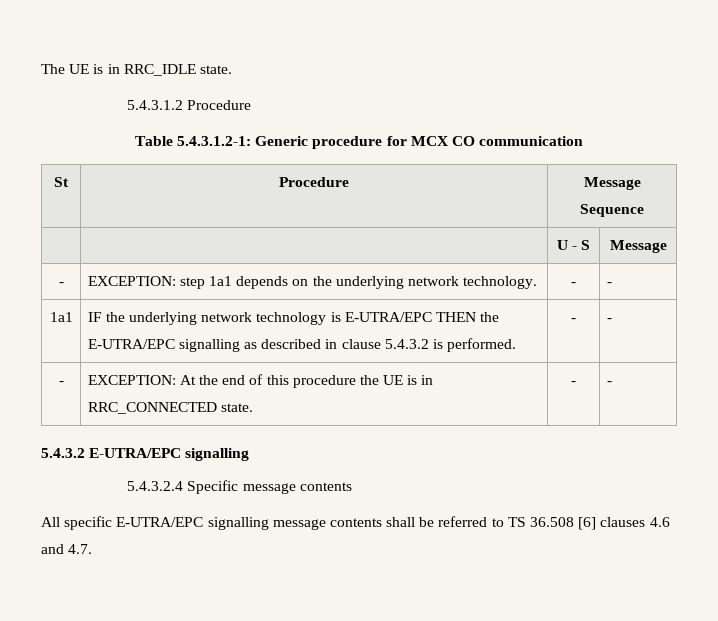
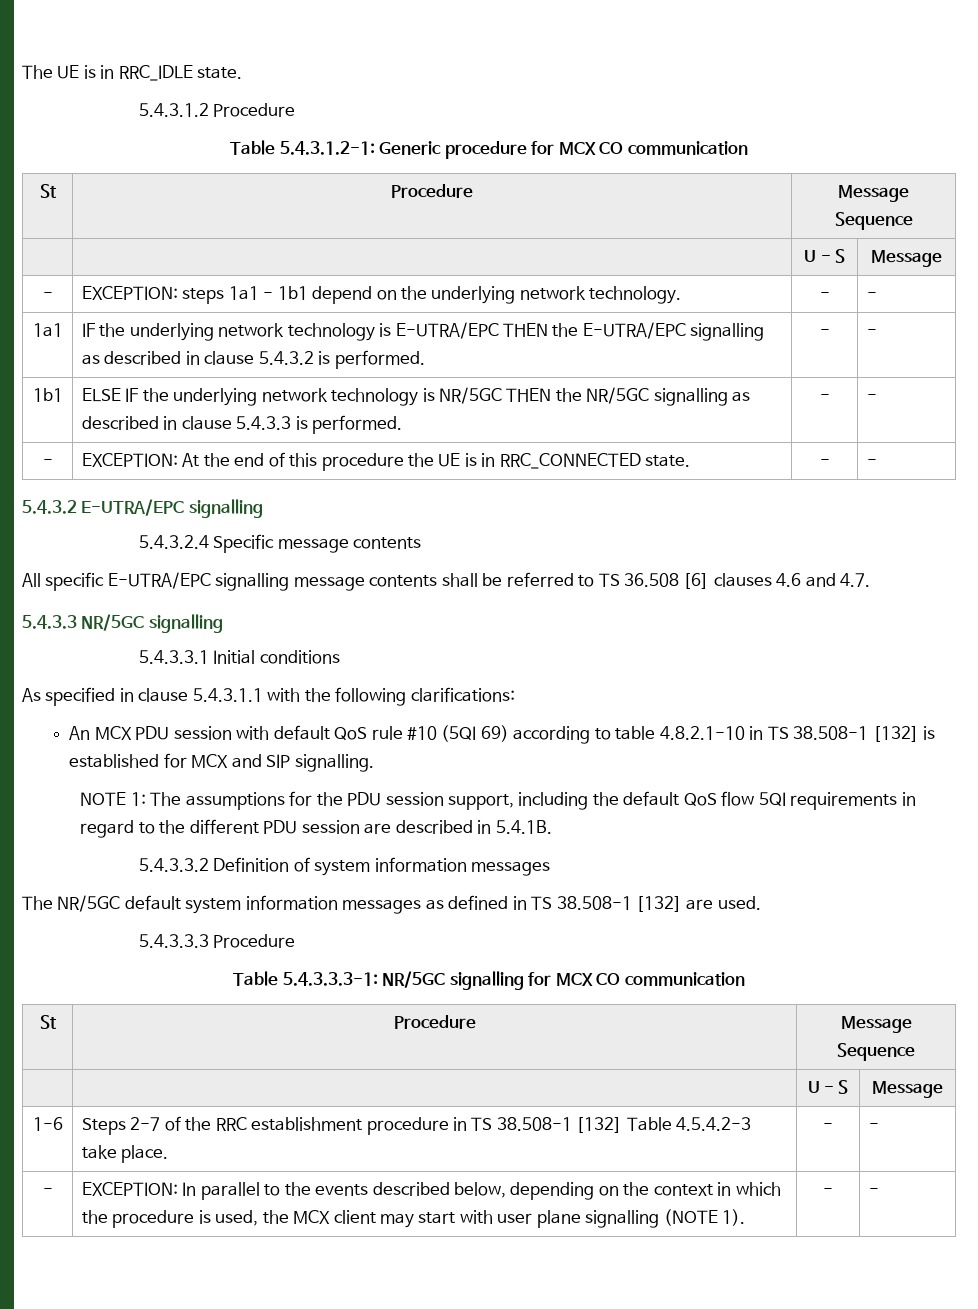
- - | EXCEPTION: step 1a1 depends on the underlying network technology. | - | -
+ - | EXCEPTION: steps 1a1 - 1b1 depend on the underlying network technology. | - | -
+ 1b1 | ELSE IF the underlying network technology is NR/5GC THEN the NR/5GC signalling as described in clause 5.4.3.3 is performed. | - | -
+ 5.4.3.3 NR/5GC signalling
+ 5.4.3.3.1 Initial conditions
+ As specified in clause 5.4.3.1.1 with the following clarifications:
+ An MCX PDU session with default QoS rule #10 (5QI 69) according to table 4.8.2.1-10 in TS 38.508-1 [132] is established for MCX and SIP signalling.
+ NOTE 1: The assumptions for the PDU session support, including the default QoS flow 5QI requirements in regard to the different PDU session are described in 5.4.1B.
+ 5.4.3.3.2 Definition of system information messages
+ The NR/5GC default system information messages as defined in TS 38.508-1 [132] are used.
+ 5.4.3.3.3 Procedure
+ Table 5.4.3.3.3-1: NR/5GC signalling for MCX CO communication
+ St | Procedure | Message Sequence
+ | | U - S | Message
+ 1-6 | Steps 2-7 of the RRC establishment procedure in TS 38.508-1 [132] Table 4.5.4.2-3 take place. | - | -
+ - | EXCEPTION: In parallel to the events described below, depending on the context in which the procedure is used, the MCX client may start with user plane signalling (NOTE 1). | - | -

